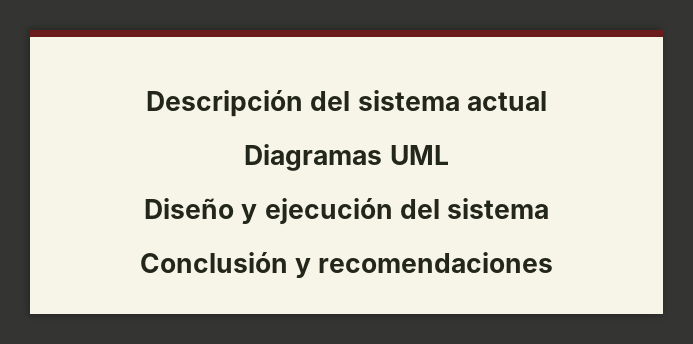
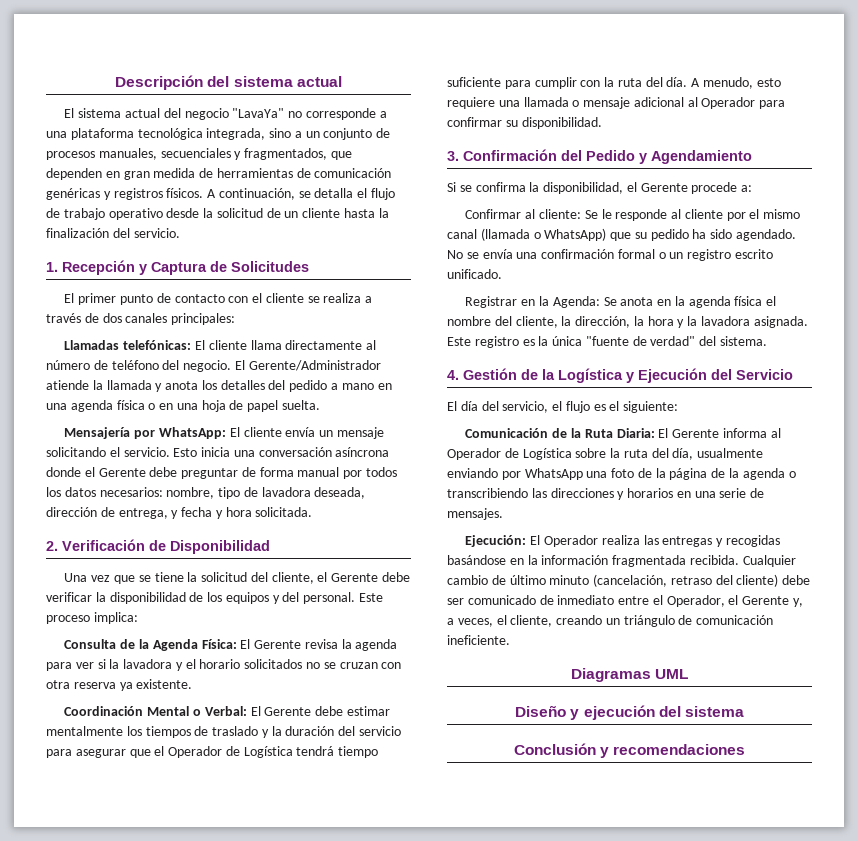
+ El sistema actual del negocio "LavaYa" no corresponde a una plataforma tecnológica integrada, sino a un conjunto de procesos manuales, secuenciales y fragmentados, que dependen en gran medida de herramientas de comunicación genéricas y registros físicos. A continuación, se detalla el flujo de trabajo operativo desde la solicitud de un cliente hasta la finalización del servicio.
+ 1. Recepción y Captura de Solicitudes
+ El primer punto de contacto con el cliente se realiza a través de dos canales principales:
+ Llamadas telefónicas: El cliente llama directamente al número de teléfono del negocio. El Gerente/Administrador atiende la llamada y anota los detalles del pedido a mano en una agenda física o en una hoja de papel suelta.
+ Mensajería por WhatsApp: El cliente envía un mensaje solicitando el servicio. Esto inicia una conversación asíncrona donde el Gerente debe preguntar de forma manual por todos los datos necesarios: nombre, tipo de lavadora deseada, dirección de entrega, y fecha y hora solicitada.
+ 2. Verificación de Disponibilidad
+ Una vez que se tiene la solicitud del cliente, el Gerente debe verificar la disponibilidad de los equipos y del personal. Este proceso implica:
+ Consulta de la Agenda Física: El Gerente revisa la agenda para ver si la lavadora y el horario solicitados no se cruzan con otra reserva ya existente.
+ Coordinación Mental o Verbal: El Gerente debe estimar mentalmente los tiempos de traslado y la duración del servicio para asegurar que el Operador de Logística tendrá tiempo suficiente para cumplir con la ruta del día. A menudo, esto requiere una llamada o mensaje adicional al Operador para confirmar su disponibilidad.
+ 3. Confirmación del Pedido y Agendamiento
+ Si se confirma la disponibilidad, el Gerente procede a:
+ Confirmar al cliente: Se le responde al cliente por el mismo canal (llamada o WhatsApp) que su pedido ha sido agendado. No se envía una confirmación formal o un registro escrito unificado.
+ Registrar en la Agenda: Se anota en la agenda física el nombre del cliente, la dirección, la hora y la lavadora asignada. Este registro es la única "fuente de verdad" del sistema.
+ 4. Gestión de la Logística y Ejecución del Servicio
+ El día del servicio, el flujo es el siguiente:
+ Comunicación de la Ruta Diaria: El Gerente informa al Operador de Logística sobre la ruta del día, usualmente enviando por WhatsApp una foto de la página de la agenda o transcribiendo las direcciones y horarios en una serie de mensajes.
+ Ejecución: El Operador realiza las entregas y recogidas basándose en la información fragmentada recibida. Cualquier cambio de último minuto (cancelación, retraso del cliente) debe ser comunicado de inmediato entre el Operador, el Gerente y, a veces, el cliente, creando un triángulo de comunicación ineficiente.

